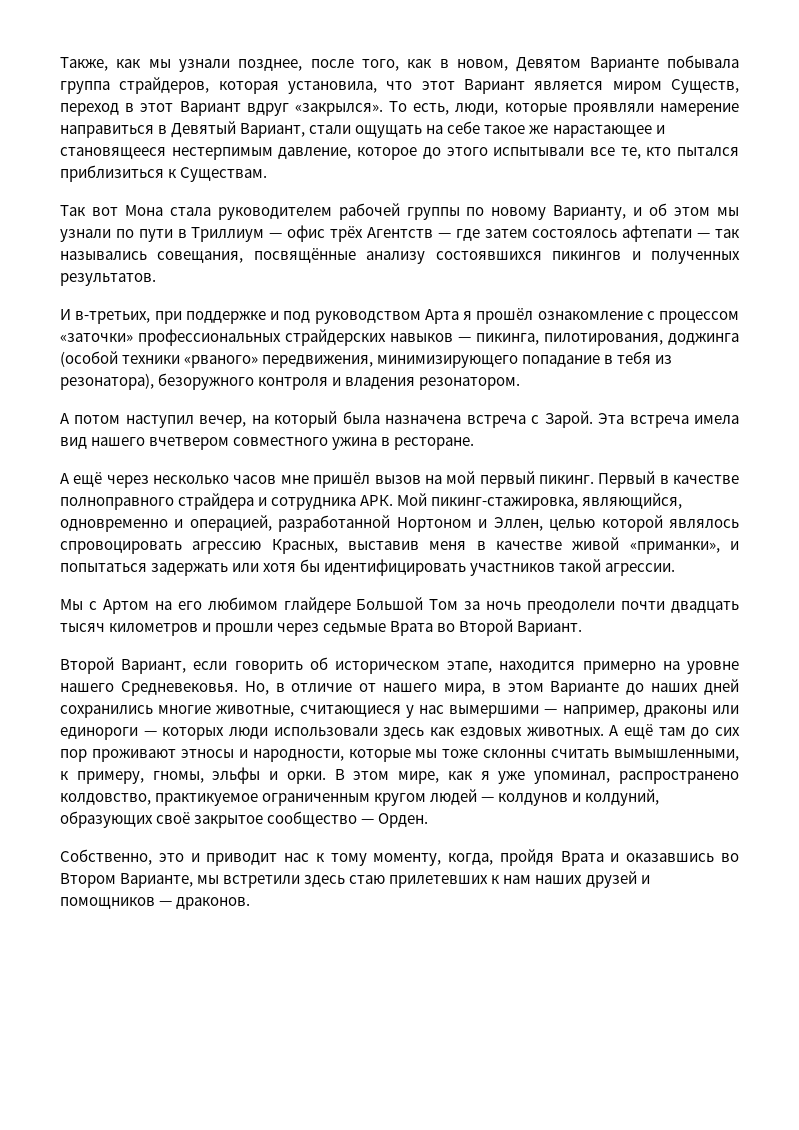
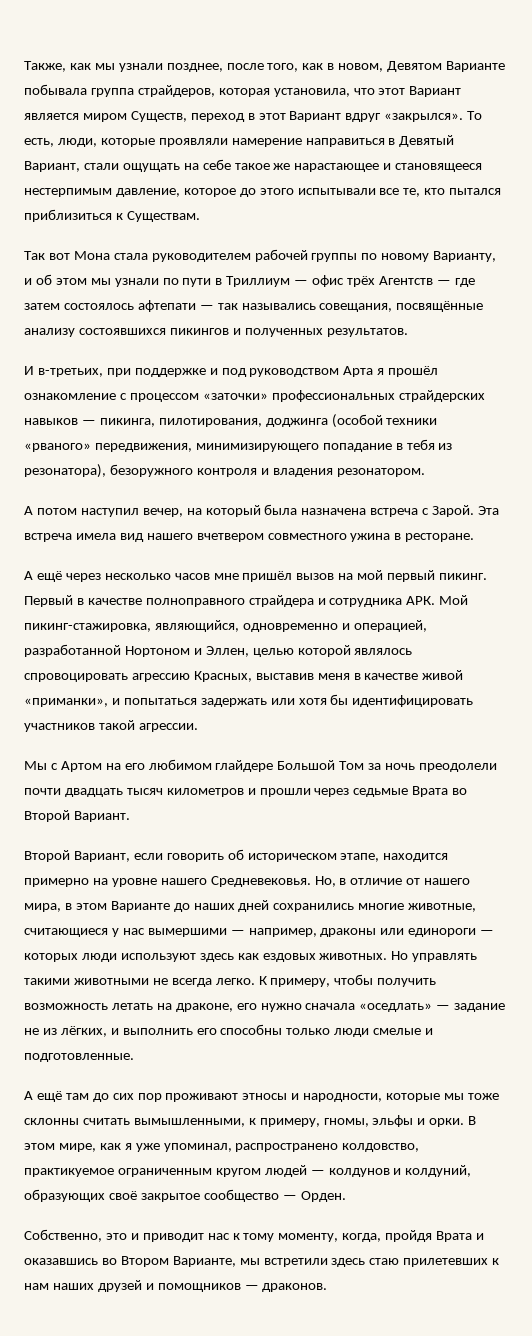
- Но, в отличие от нашего мира, в этом Варианте до наших дней сохранились многие животные, считающиеся у нас вымершими — например, драконы или единороги — которых люди использовали здесь как ездовых животных. А ещё там до сих пор проживают этносы и народности, которые мы тоже склонны считать вымышленными, к примеру, гномы, эльфы и орки.
+ Но, в отличие от нашего мира, в этом Варианте до наших дней сохранились многие животные, считающиеся у нас вымершими — например, драконы или единороги — которых люди используют здесь как ездовых животных. Но управлять такими животными не всегда легко. К примеру, чтобы получить возможность летать на драконе, его нужно сначала «оседлать» — задание не из лёгких, и выполнить его способны только люди смелые и подготовленные.
+ А ещё там до сих пор проживают этносы и народности, которые мы тоже склонны считать вымышленными, к примеру, гномы, эльфы и орки.

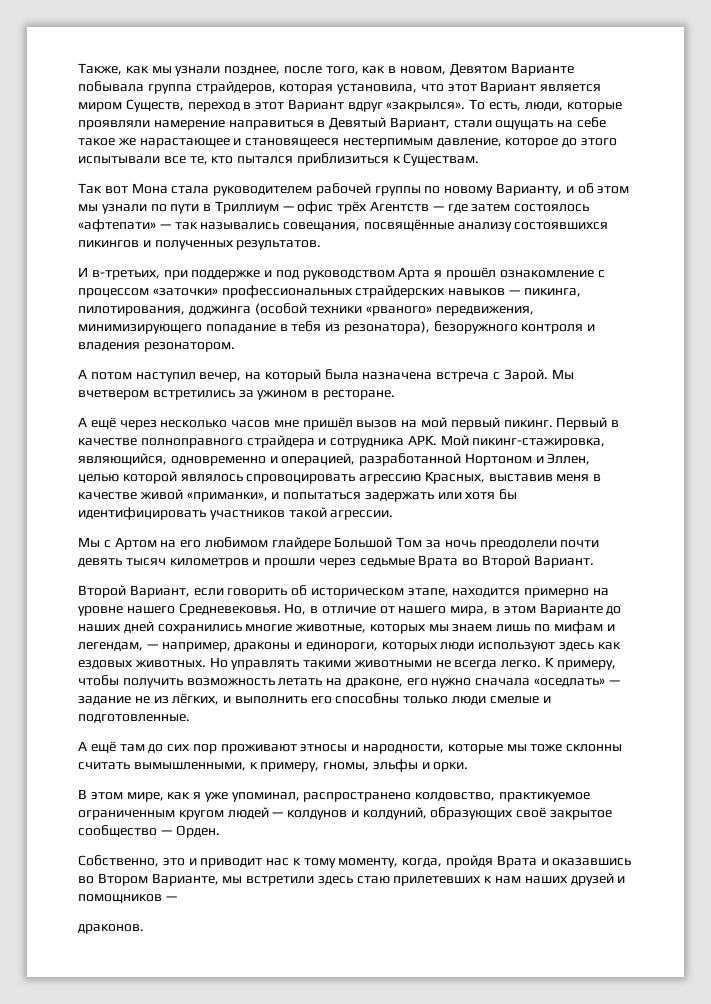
- Так вот Мона стала руководителем рабочей группы по новому Варианту, и об этом мы узнали по пути в Триллиум — офис трёх Агентств — где затем состоялось афтепати — так назывались совещания, посвящённые анализу состоявшихся пикингов и полученных результатов.
+ Так вот Мона стала руководителем рабочей группы по новому Варианту, и об этом мы узнали по пути в Триллиум — офис трёх Агентств — где затем состоялось «афтепати» — так назывались совещания, посвящённые анализу состоявшихся пикингов и полученных результатов.
- Эта встреча имела вид нашего вчетвером совместного ужина в ресторане.
+ Мы вчетвером встретились за ужином в ресторане.
- Мы с Артом на его любимом глайдере Большой Том за ночь преодолели почти двадцать тысяч километров и прошли через седьмые Врата во Второй Вариант.
+ Мы с Артом на его любимом глайдере Большой Том за ночь преодолели почти девять тысяч километров и прошли через седьмые Врата во Второй Вариант.
- Но, в отличие от нашего мира, в этом Варианте до наших дней сохранились многие животные, считающиеся у нас вымершими — например, драконы или единороги — которых люди используют здесь как ездовых животных.
+ Но, в отличие от нашего мира, в этом Варианте до наших дней сохранились многие животные, которых мы знаем лишь по мифам и легендам, — например, драконы и единороги, которых люди используют здесь как ездовых животных.
- А ещё там до сих пор проживают этносы и народности, которые мы тоже склонны считать вымышленными, к примеру, гномы, эльфы и орки. В этом мире, как я уже упоминал, распространено колдовство, практикуемое ограниченным кругом людей — колдунов и колдуний, образующих своё закрытое сообщество — Орден.
+ А ещё там до сих пор проживают этносы и народности, которые мы тоже склонны считать вымышленными, к примеру, гномы, эльфы и орки.
+ В этом мире, как я уже упоминал, распространено колдовство, практикуемое ограниченным кругом людей — колдунов и колдуний, образующих своё закрытое сообщество — Орден.
- Собственно, это и приводит нас к тому моменту, когда, пройдя Врата и оказавшись во Втором Варианте, мы встретили здесь стаю прилетевших к нам наших друзей и помощников — драконов.
+ Собственно, это и приводит нас к тому моменту, когда, пройдя Врата и оказавшись во Втором Варианте, мы встретили здесь стаю прилетевших к нам наших друзей и помощников —
+ драконов.

